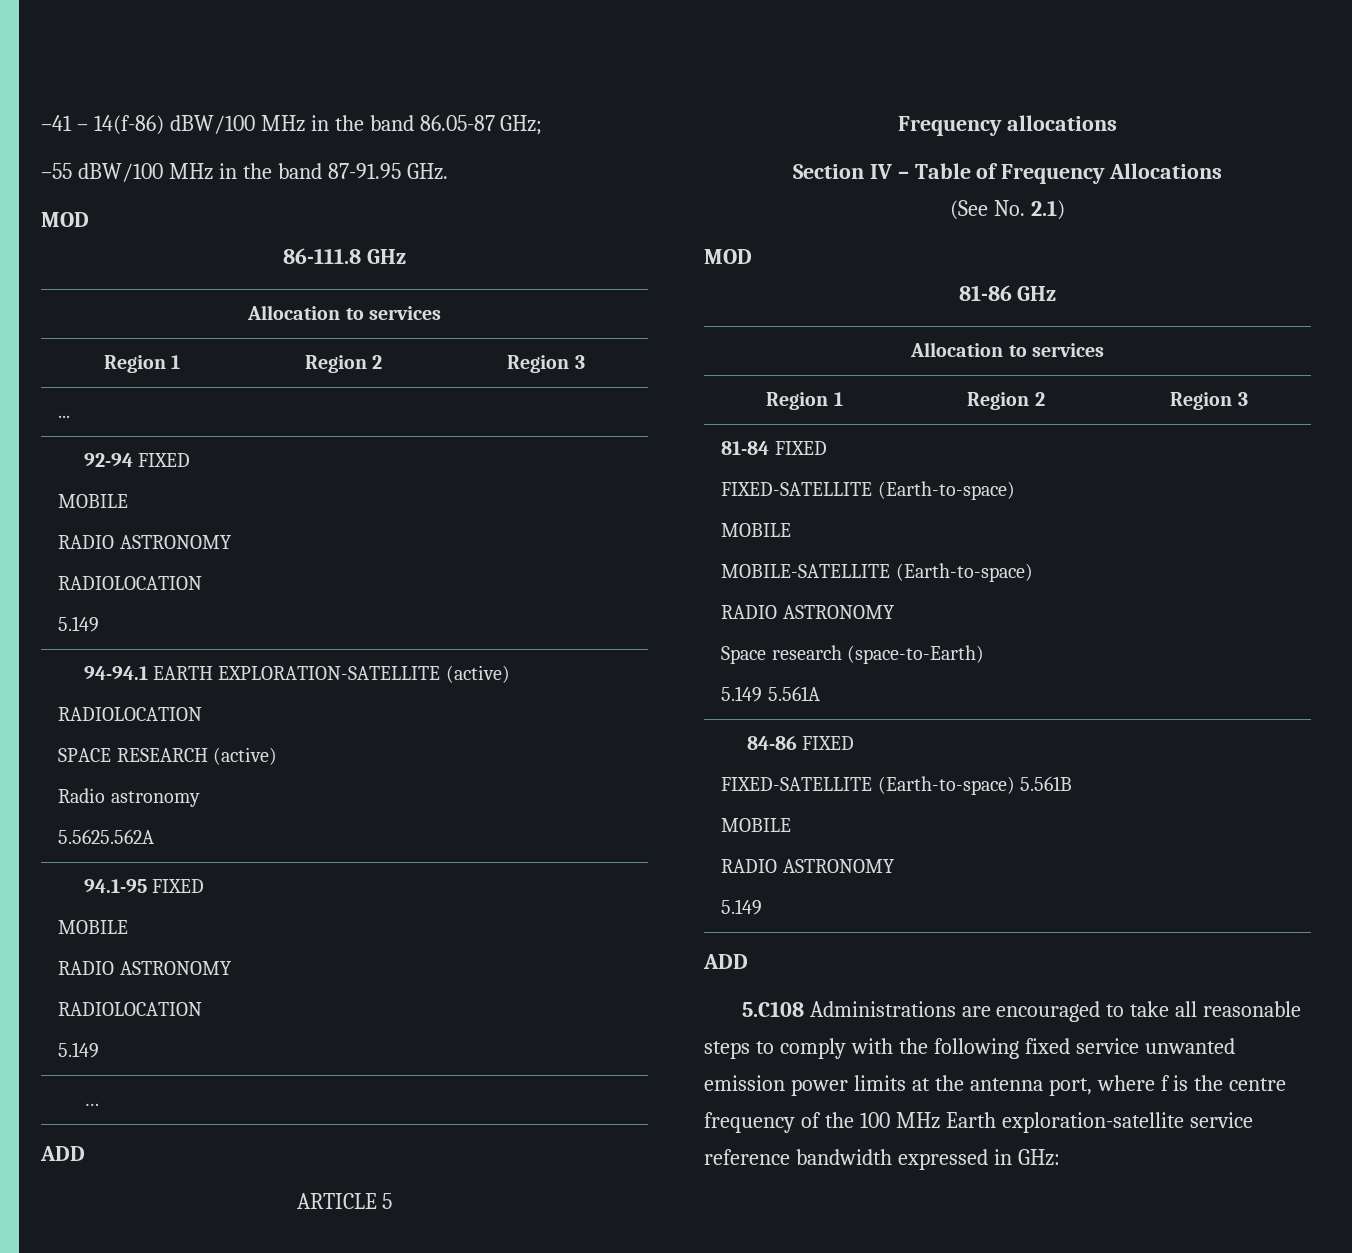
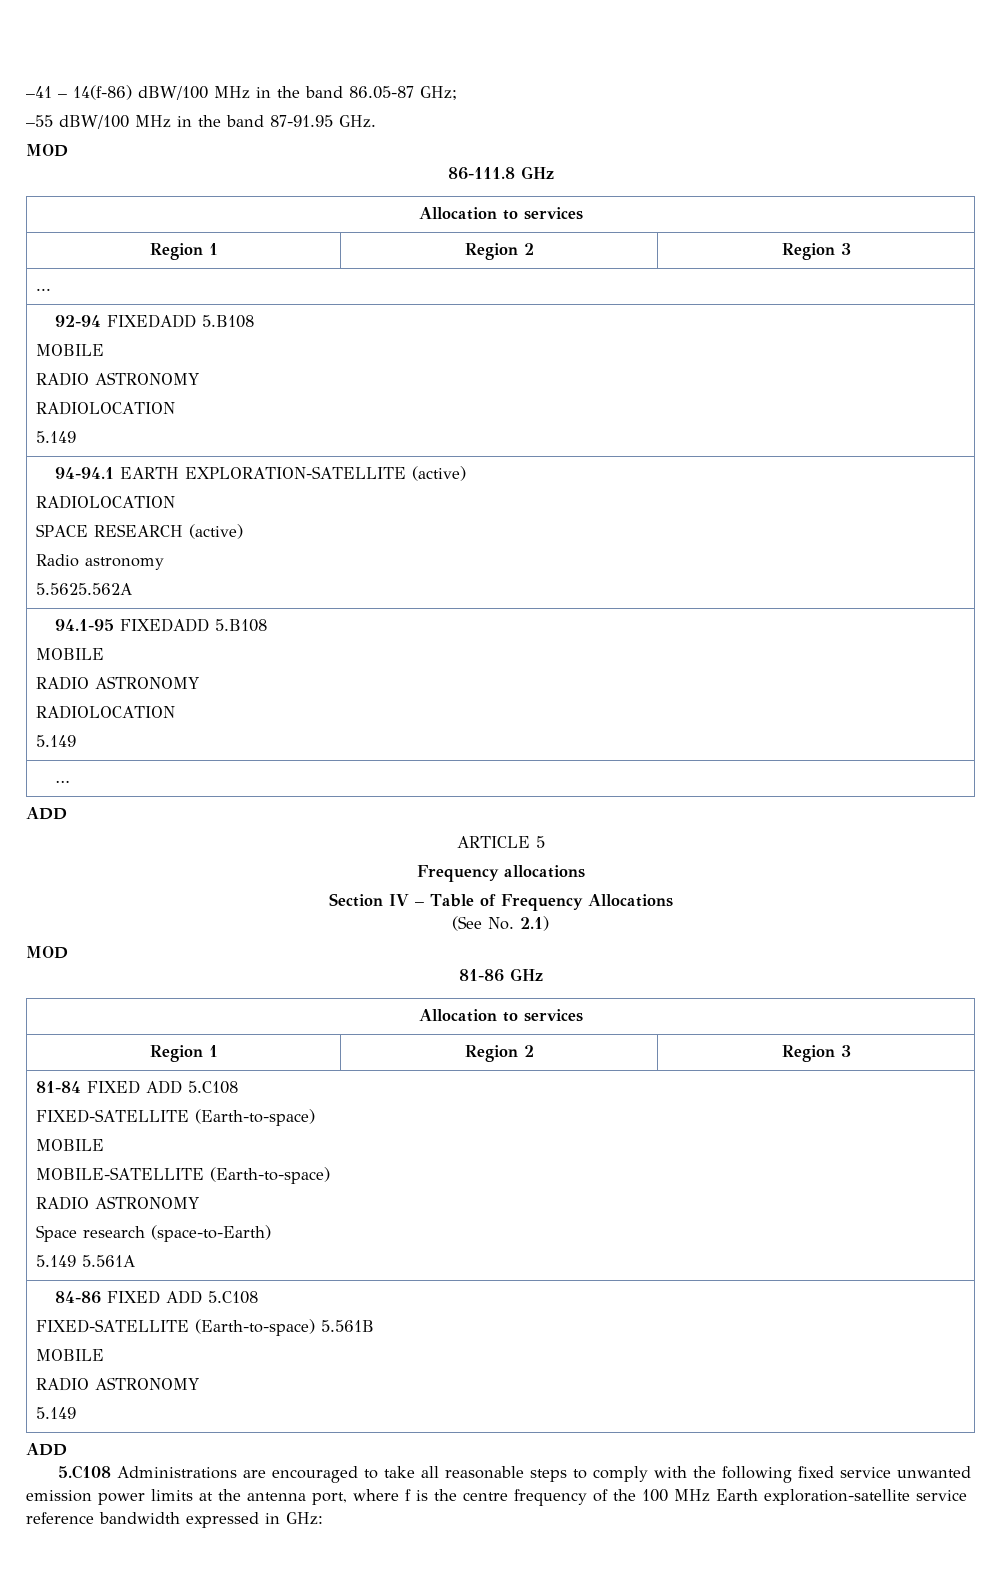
- 92-94 FIXED
+ 92-94 FIXEDADD 5.B108
- 94.1-95 FIXED
+ 94.1-95 FIXEDADD 5.B108
- 81-84 FIXED
+ 81-84 FIXED ADD 5.C108
- 84-86 FIXED
+ 84-86 FIXED ADD 5.C108

